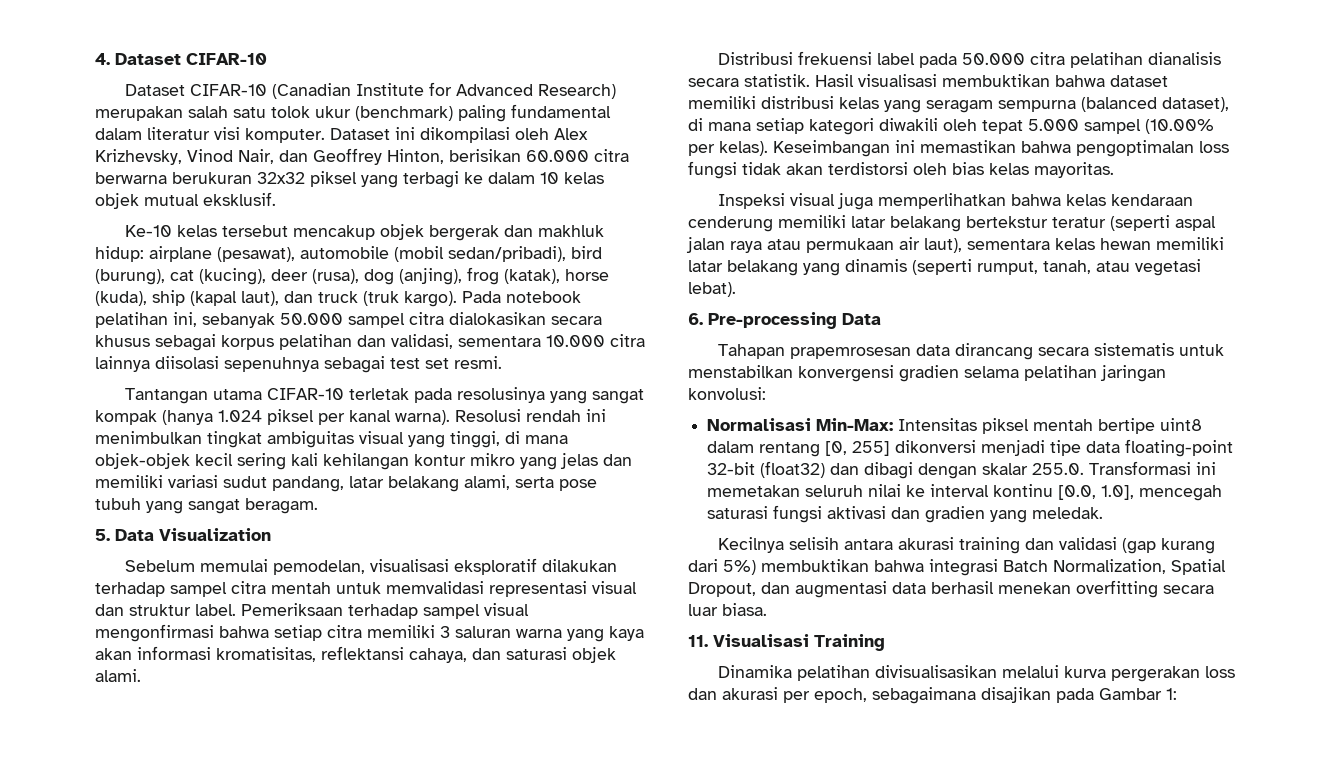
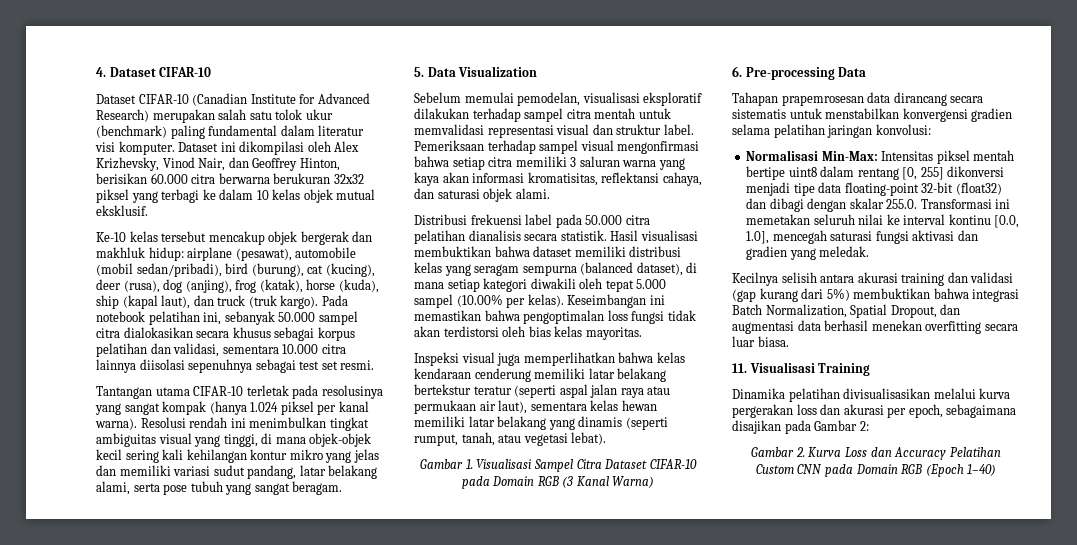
+ Gambar 1. Visualisasi Sampel Citra Dataset CIFAR-10 pada Domain RGB (3 Kanal Warna)
- Dinamika pelatihan divisualisasikan melalui kurva pergerakan loss dan akurasi per epoch, sebagaimana disajikan pada Gambar 1:
+ Dinamika pelatihan divisualisasikan melalui kurva pergerakan loss dan akurasi per epoch, sebagaimana disajikan pada Gambar 2:
+ Gambar 2. Kurva Loss dan Accuracy Pelatihan Custom CNN pada Domain RGB (Epoch 1–40)

